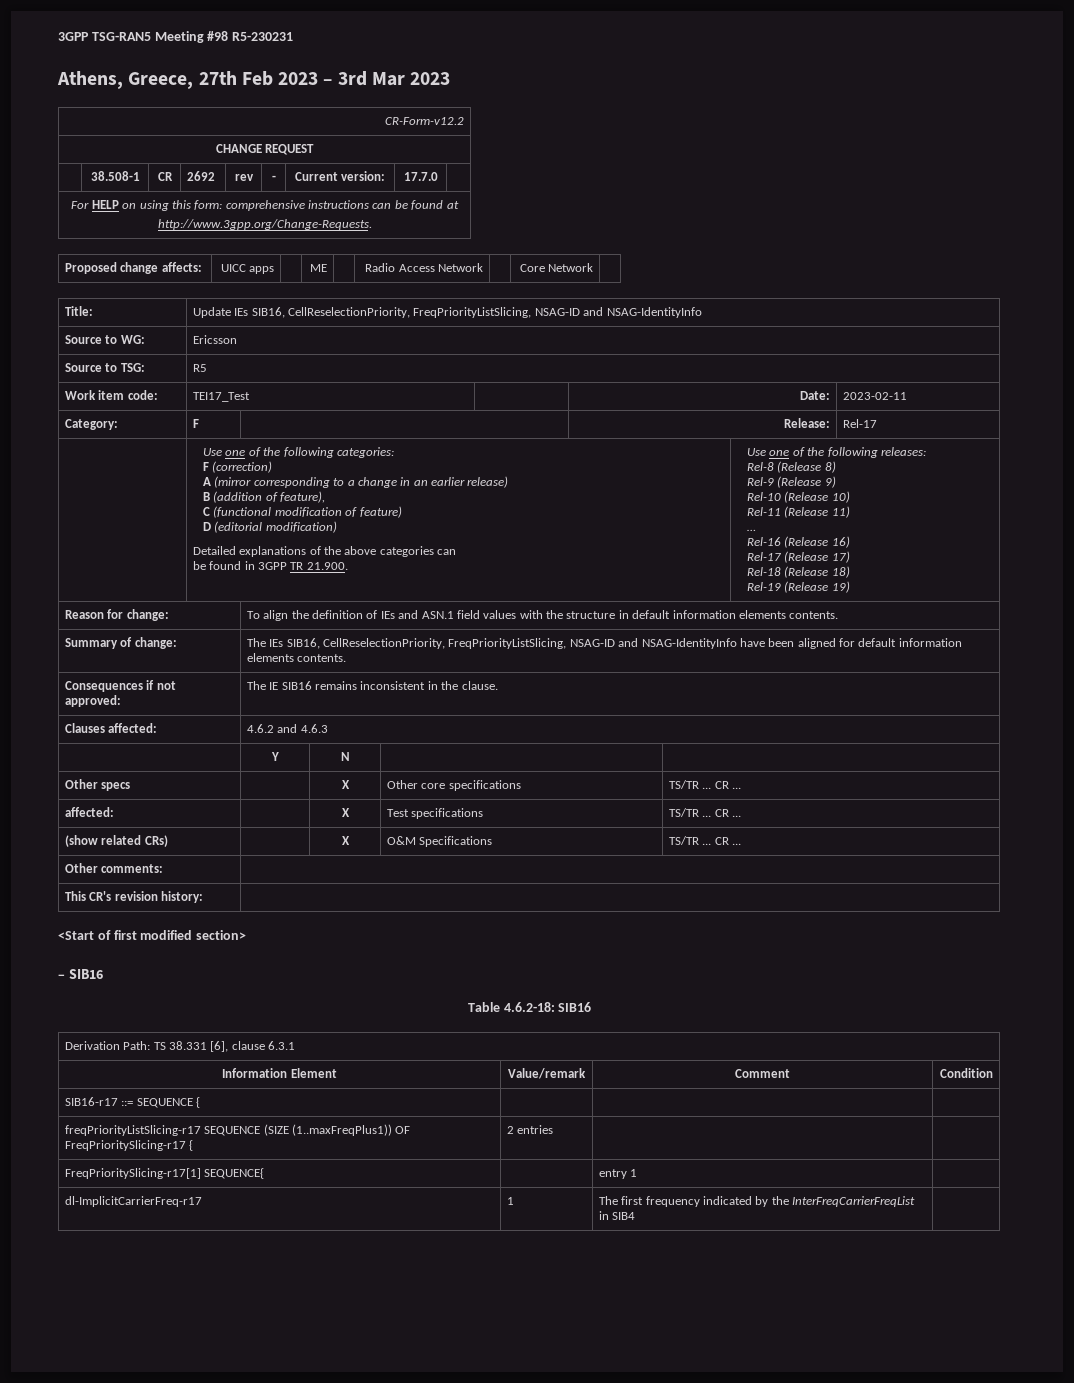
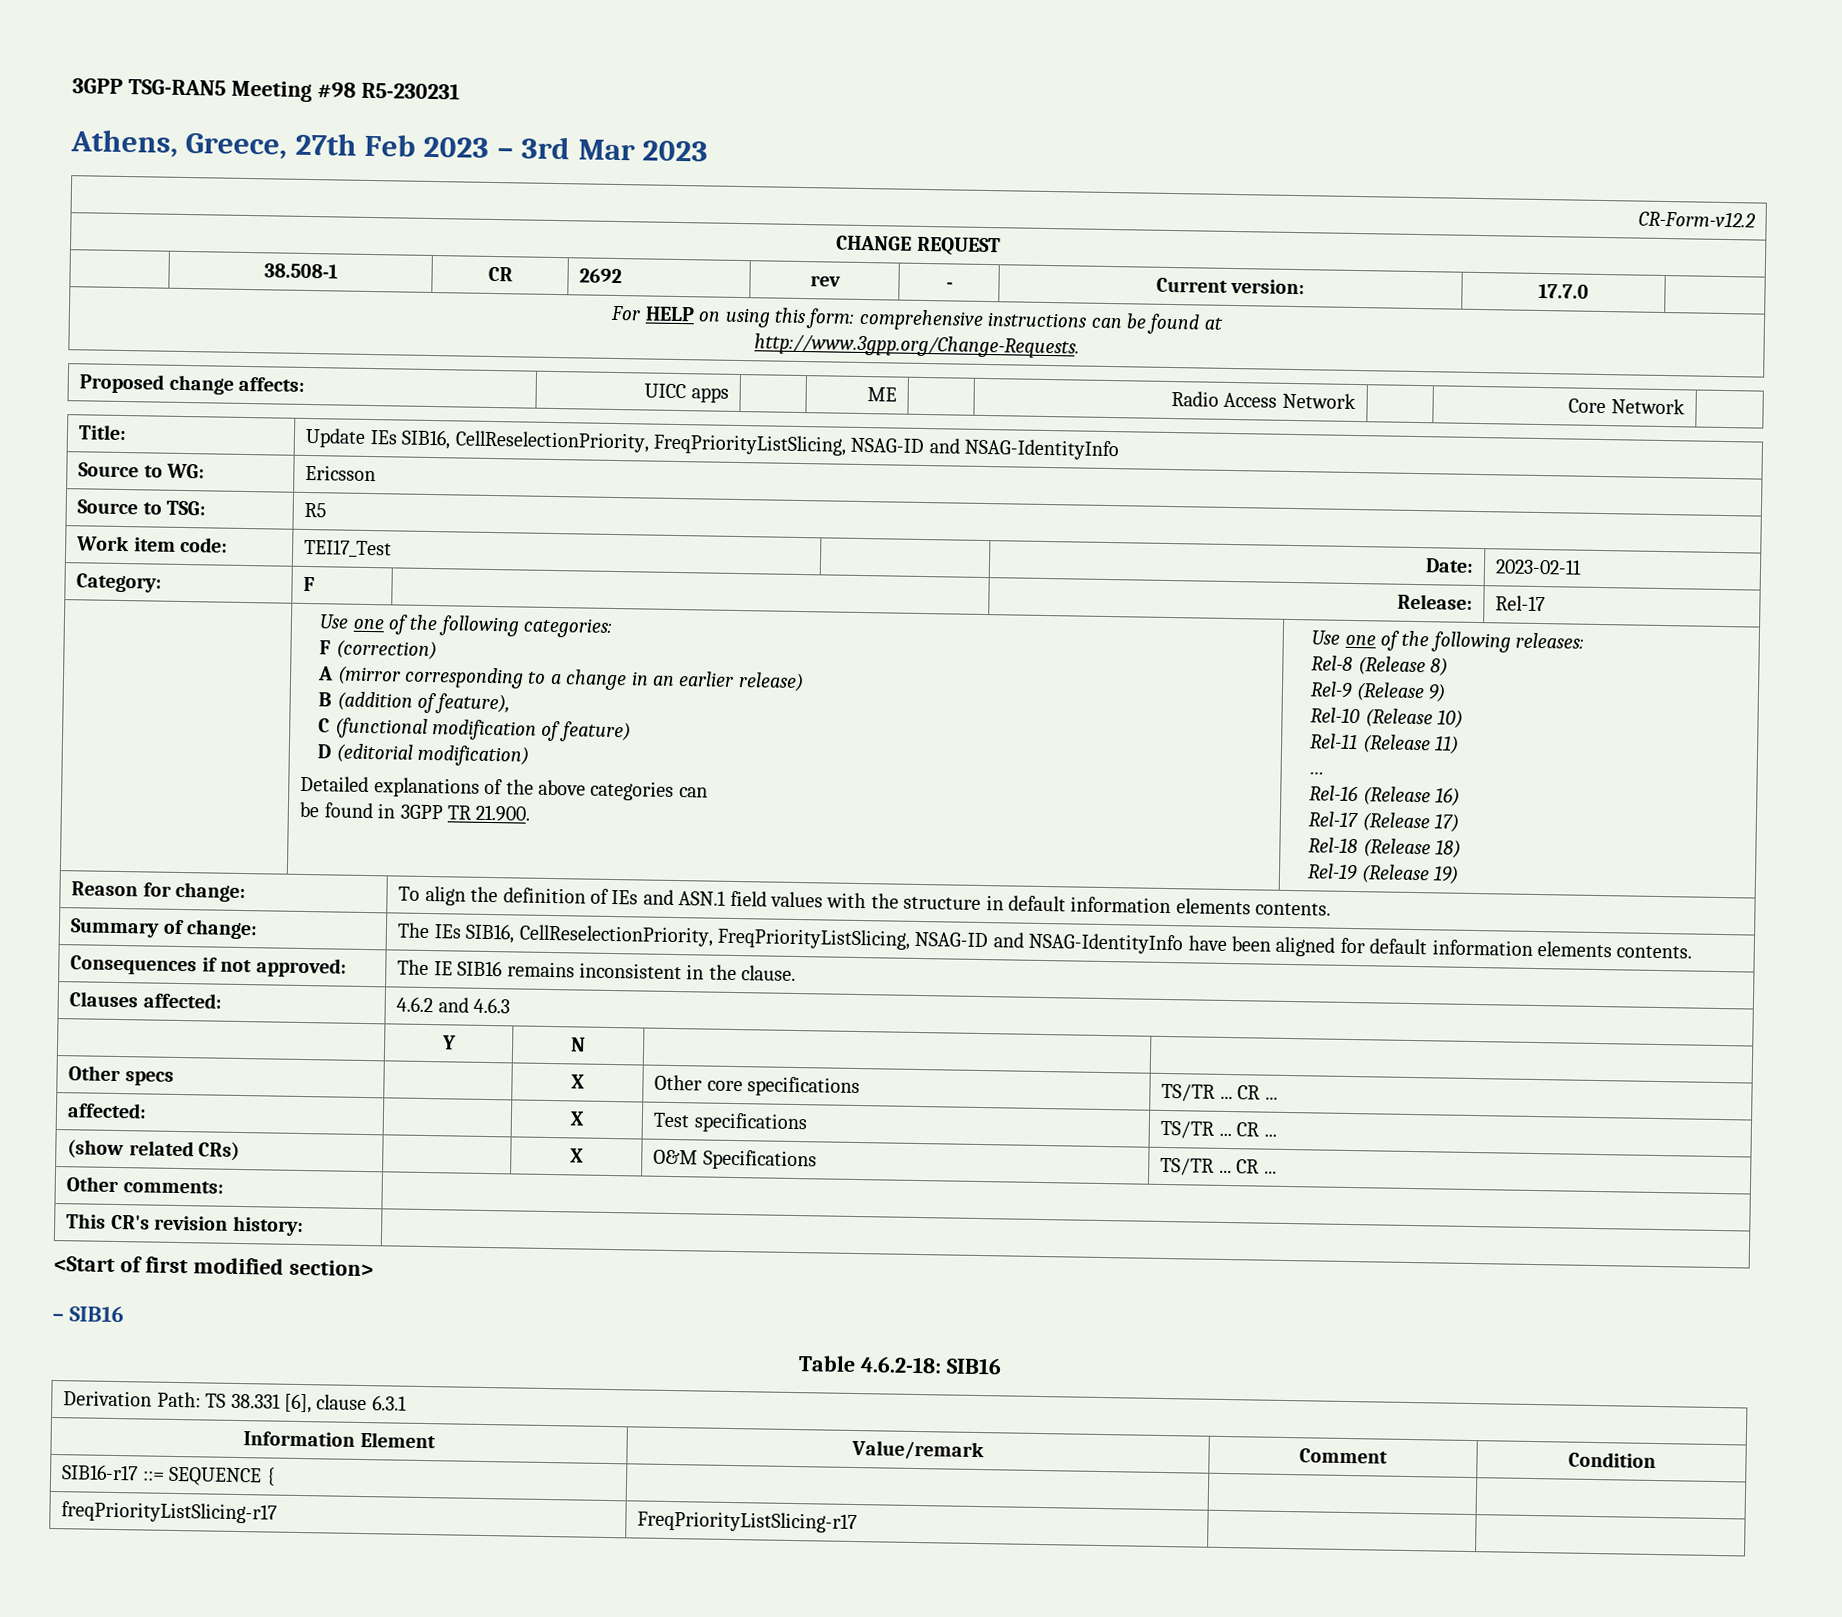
- freqPriorityListSlicing-r17 SEQUENCE (SIZE (1..maxFreqPlus1)) OF FreqPrioritySlicing-r17 { | 2 entries | |
- FreqPrioritySlicing-r17[1] SEQUENCE{ | | entry 1 |
- dl-ImplicitCarrierFreq-r17 | 1 | The first frequency indicated by the InterFreqCarrierFreqList in SIB4 |
+ freqPriorityListSlicing-r17 | FreqPriorityListSlicing-r17 | |

